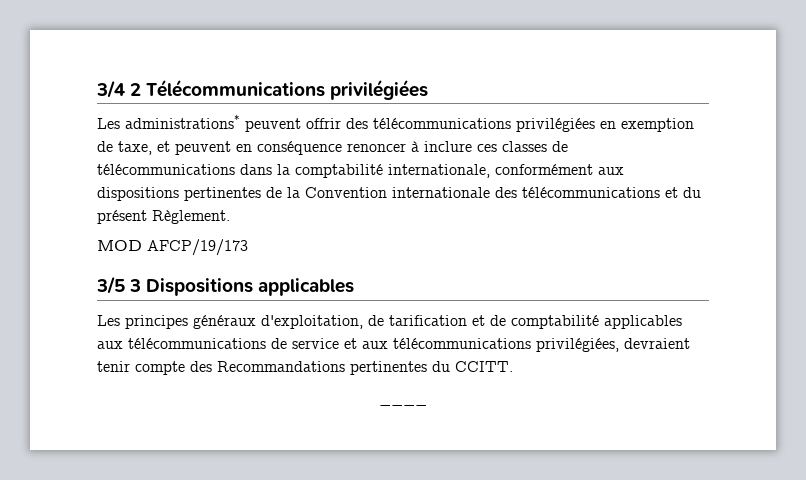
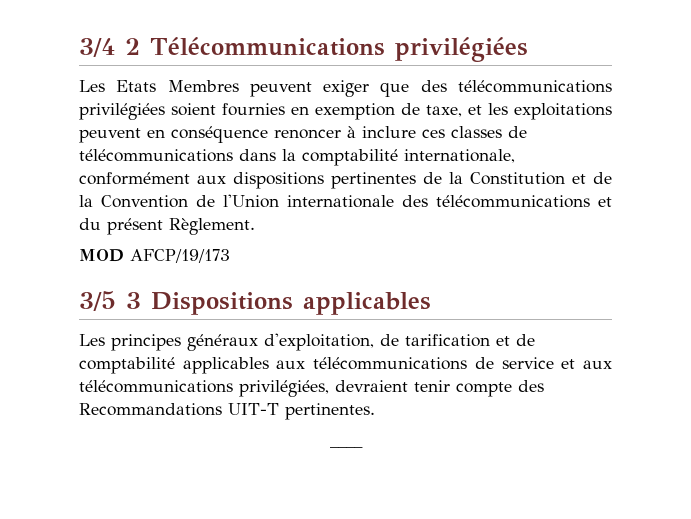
- Les administrations* peuvent offrir des télécommunications privilégiées en exemption de taxe, et peuvent en conséquence renoncer à inclure ces classes de télécommunications dans la comptabilité internationale, conformément aux dispositions pertinentes de la Convention internationale des télécommunications et du présent Règlement.
+ Les Etats Membres peuvent exiger que des télécommunications privilégiées soient fournies en exemption de taxe, et les exploitations peuvent en conséquence renoncer à inclure ces classes de télécommunications dans la comptabilité internationale, conformément aux dispositions pertinentes de la Constitution et de la Convention de l'Union internationale des télécommunications et du présent Règlement.
- Les principes généraux d'exploitation, de tarification et de comptabilité applicables aux télécommunications de service et aux télécommunications privilégiées, devraient tenir compte des Recommandations pertinentes du CCITT.
+ Les principes généraux d'exploitation, de tarification et de comptabilité applicables aux télécommunications de service et aux télécommunications privilégiées, devraient tenir compte des Recommandations UIT-T pertinentes.

